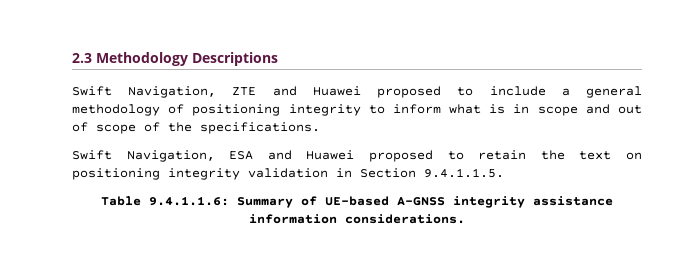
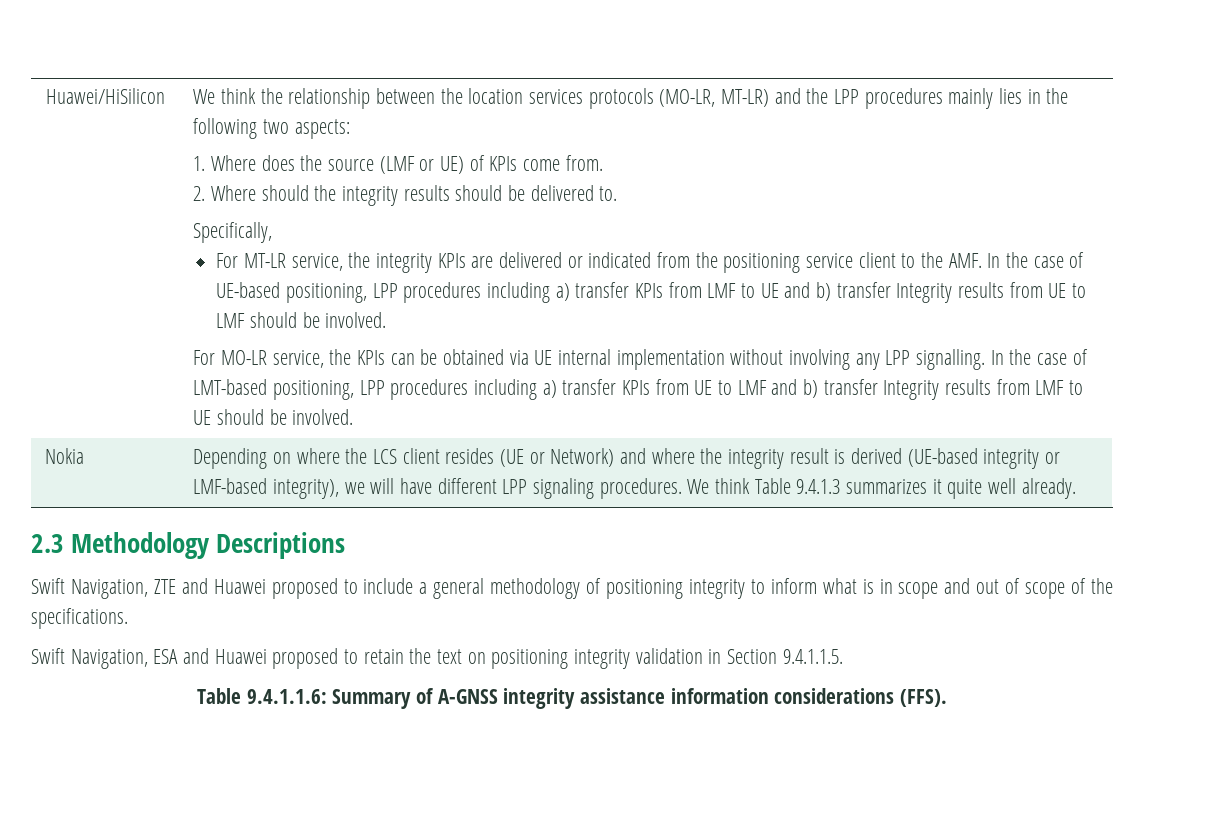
+ Huawei/HiSilicon | We think the relationship between the location services protocols (MO-LR, MT-LR) and the LPP procedures mainly lies in the following two aspects:
+ 1. Where does the source (LMF or UE) of KPIs come from.
+ 2. Where should the integrity results should be delivered to.
+ Specifically,
+ For MT-LR service, the integrity KPIs are delivered or indicated from the positioning service client to the AMF. In the case of UE-based positioning, LPP procedures including a) transfer KPIs from LMF to UE and b) transfer Integrity results from UE to LMF should be involved.
+ For MO-LR service, the KPIs can be obtained via UE internal implementation without involving any LPP signalling. In the case of LMT-based positioning, LPP procedures including a) transfer KPIs from UE to LMF and b) transfer Integrity results from LMF to UE should be involved.
+ Nokia | Depending on where the LCS client resides (UE or Network) and where the integrity result is derived (UE-based integrity or LMF-based integrity), we will have different LPP signaling procedures. We think Table 9.4.1.3 summarizes it quite well already.
- Table 9.4.1.1.6: Summary of UE-based A-GNSS integrity assistance information considerations.
+ Table 9.4.1.1.6: Summary of A-GNSS integrity assistance information considerations (FFS).

